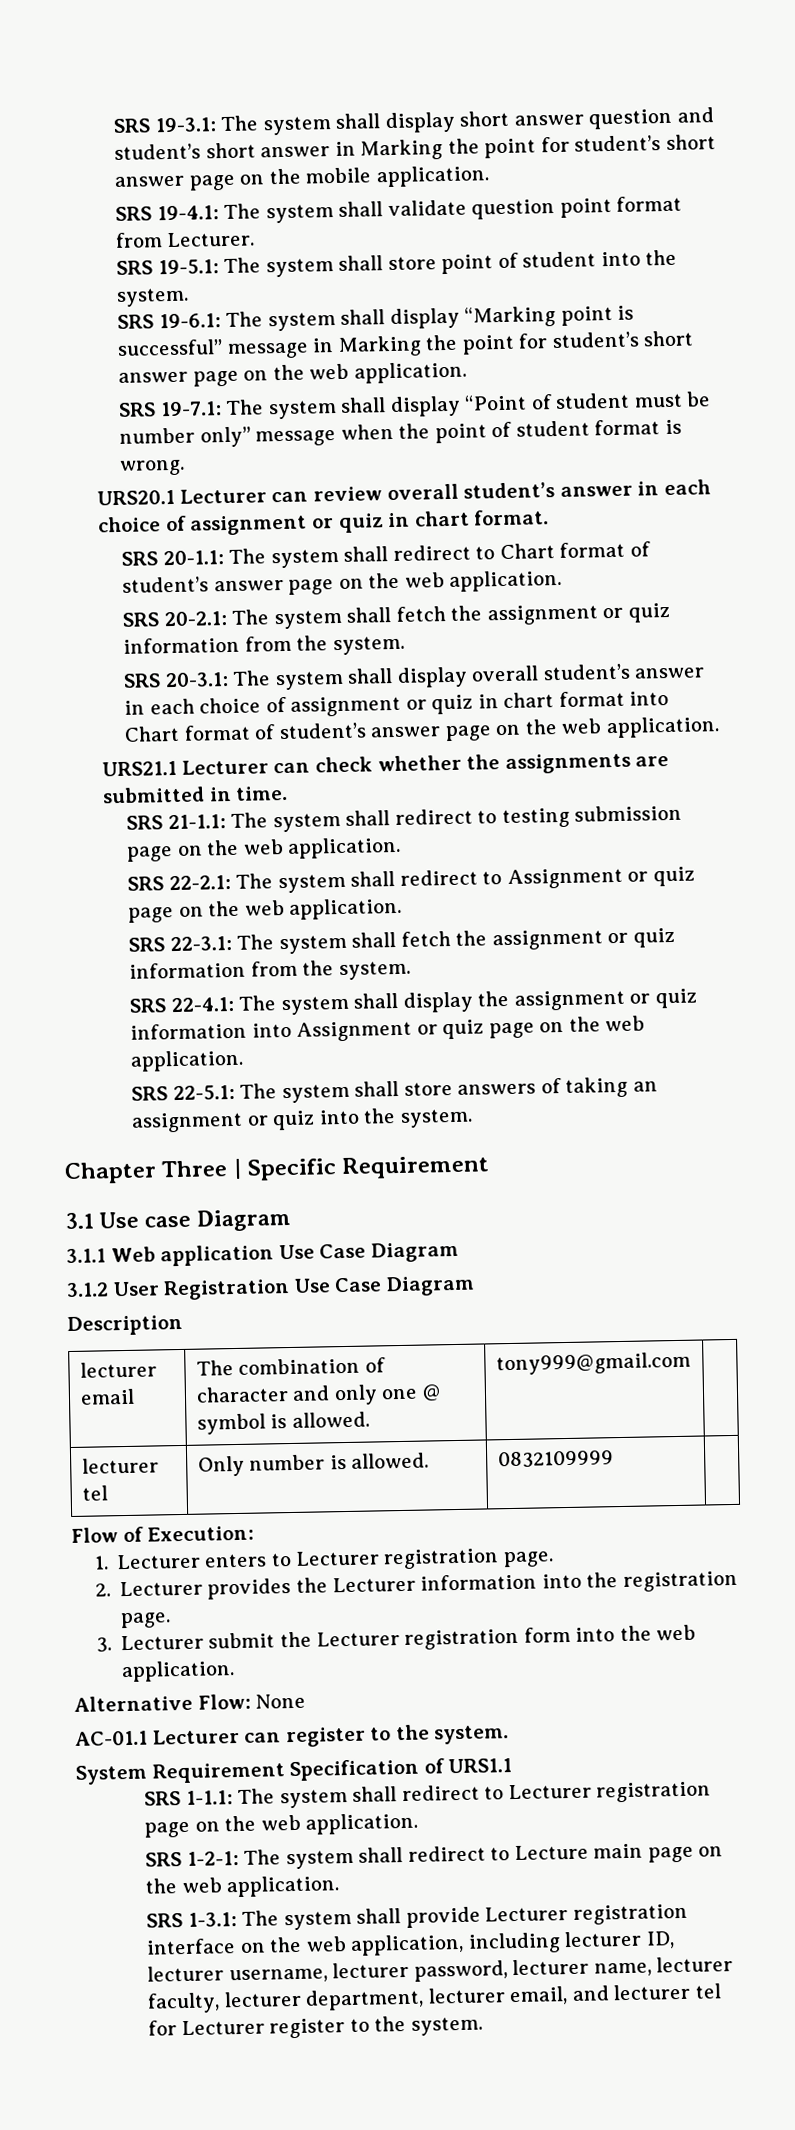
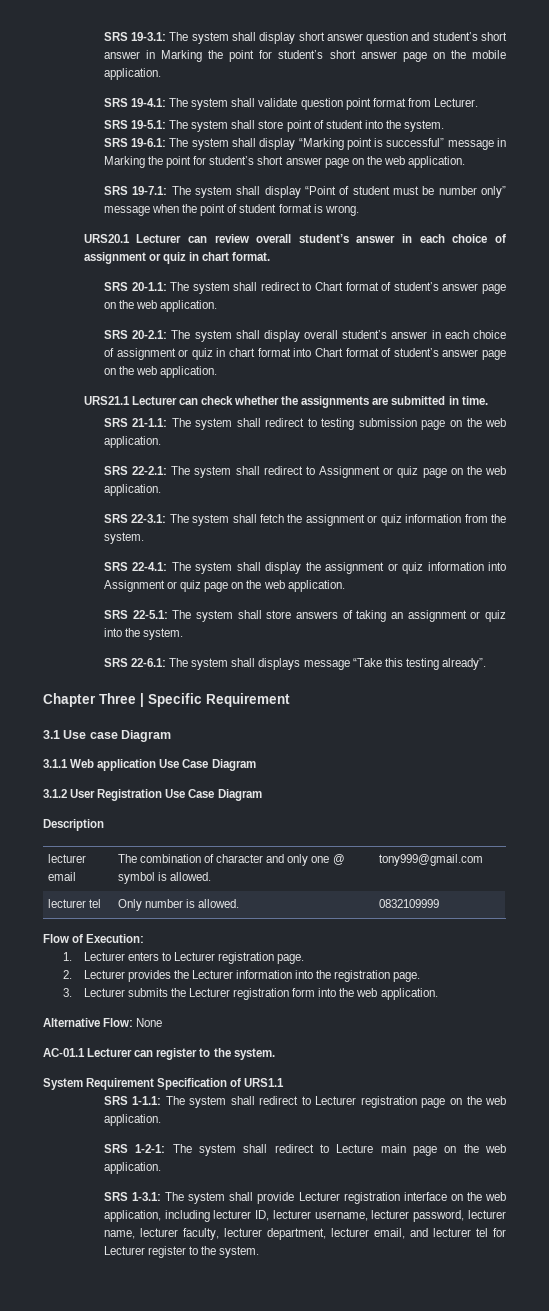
- SRS 20-2.1: The system shall fetch the assignment or quiz information from the system.
- SRS 20-3.1: The system shall display overall student’s answer in each choice of assignment or quiz in chart format into Chart format of student’s answer page on the web application.
+ SRS 20-2.1: The system shall display overall student’s answer in each choice of assignment or quiz in chart format into Chart format of student’s answer page on the web application.
+ SRS 22-6.1: The system shall displays message “Take this testing already”.
- 3. Lecturer submit the Lecturer registration form into the web application.
+ 3. Lecturer submits the Lecturer registration form into the web application.

